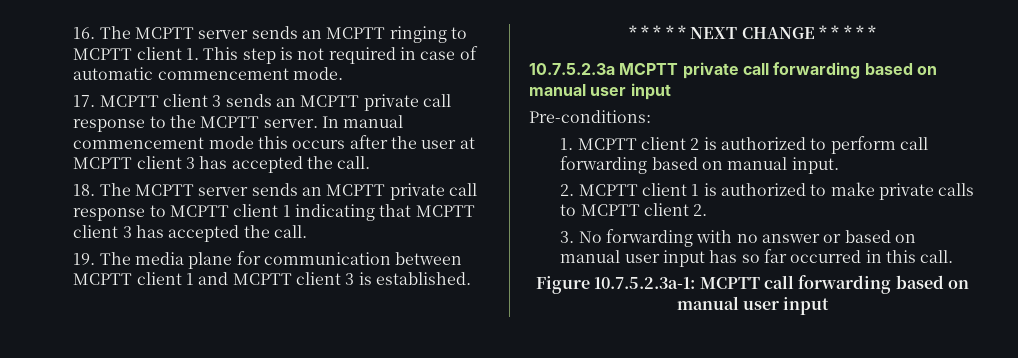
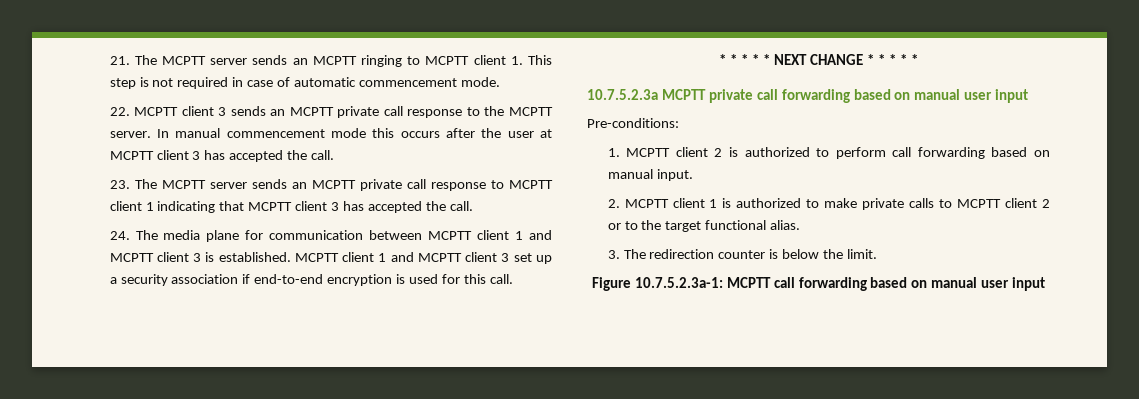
- 16. The MCPTT server sends an MCPTT ringing to MCPTT client 1. This step is not required in case of automatic commencement mode.
+ 21. The MCPTT server sends an MCPTT ringing to MCPTT client 1. This step is not required in case of automatic commencement mode.
- 17. MCPTT client 3 sends an MCPTT private call response to the MCPTT server.
+ 22. MCPTT client 3 sends an MCPTT private call response to the MCPTT server.
- 18. The MCPTT server sends an MCPTT private call response to MCPTT client 1 indicating that MCPTT client 3 has accepted the call.
+ 23. The MCPTT server sends an MCPTT private call response to MCPTT client 1 indicating that MCPTT client 3 has accepted the call.
- 19. The media plane for communication between MCPTT client 1 and MCPTT client 3 is established.
+ 24. The media plane for communication between MCPTT client 1 and MCPTT client 3 is established. MCPTT client 1 and MCPTT client 3 set up a security association if end-to-end encryption is used for this call.
- 2. MCPTT client 1 is authorized to make private calls to MCPTT client 2.
- 3. No forwarding with no answer or based on manual user input has so far occurred in this call.
+ 2. MCPTT client 1 is authorized to make private calls to MCPTT client 2 or to the target functional alias.
+ 3. The redirection counter is below the limit.

